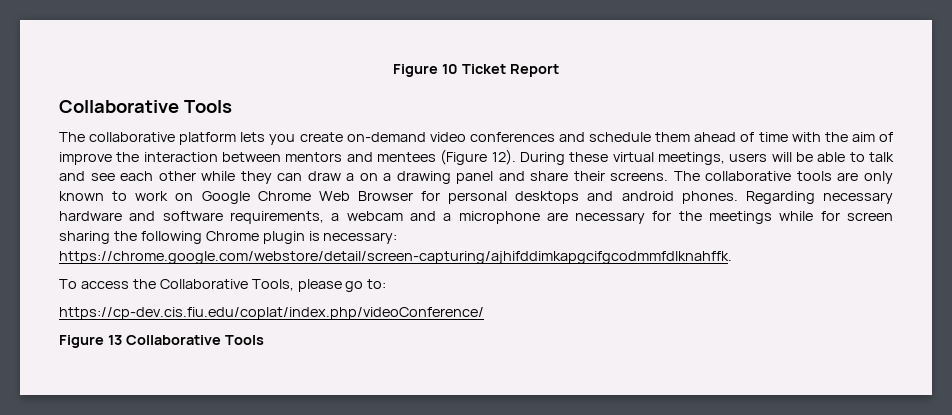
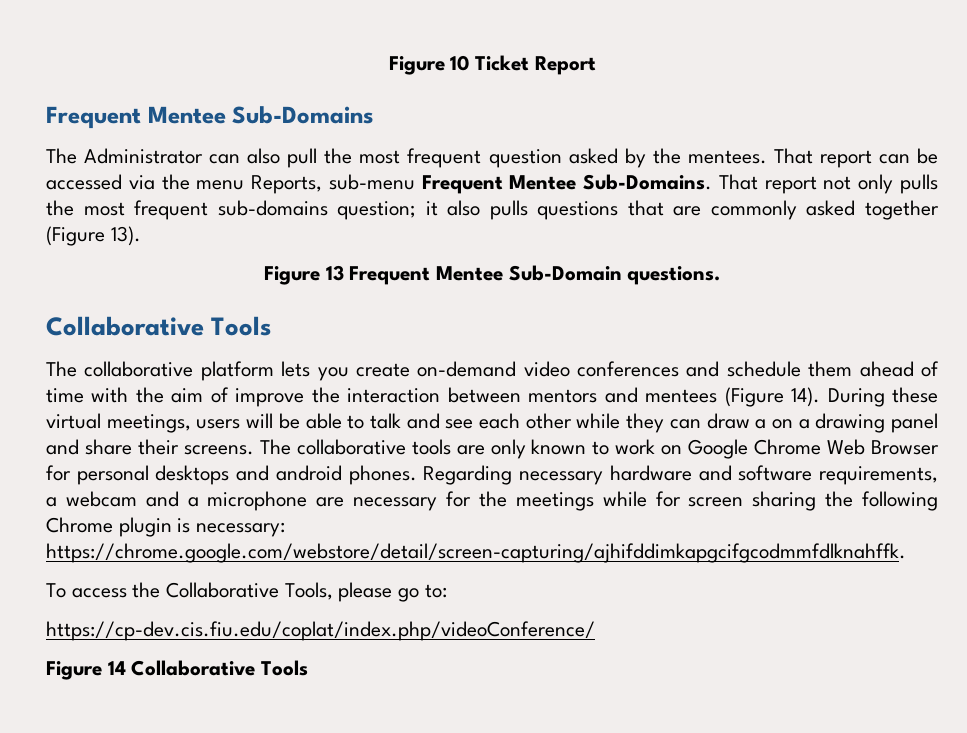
+ Frequent Mentee Sub-Domains
+ The Administrator can also pull the most frequent question asked by the mentees. That report can be accessed via the menu Reports, sub-menu Frequent Mentee Sub-Domains. That report not only pulls the most frequent sub-domains question; it also pulls questions that are commonly asked together (Figure 13).
+ Figure 13 Frequent Mentee Sub-Domain questions.
- The collaborative platform lets you create on-demand video conferences and schedule them ahead of time with the aim of improve the interaction between mentors and mentees (Figure 12).
+ The collaborative platform lets you create on-demand video conferences and schedule them ahead of time with the aim of improve the interaction between mentors and mentees (Figure 14).
- Figure 13 Collaborative Tools
+ Figure 14 Collaborative Tools

